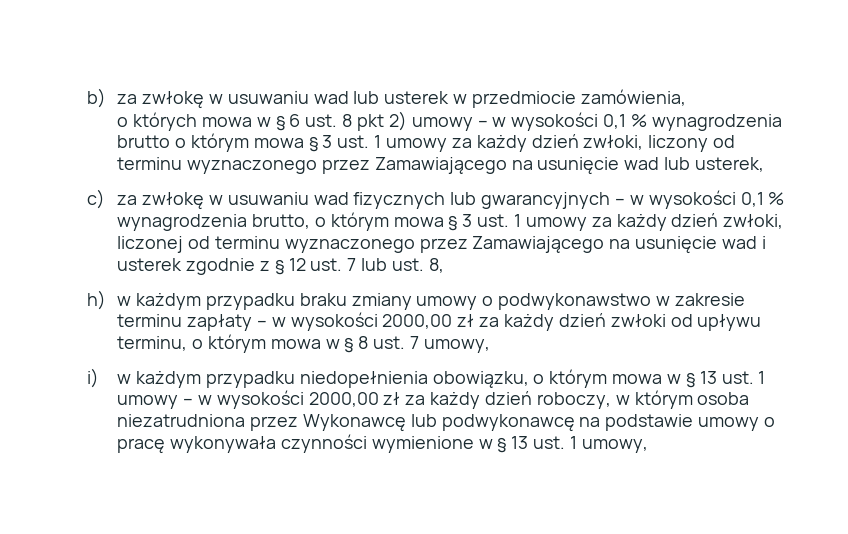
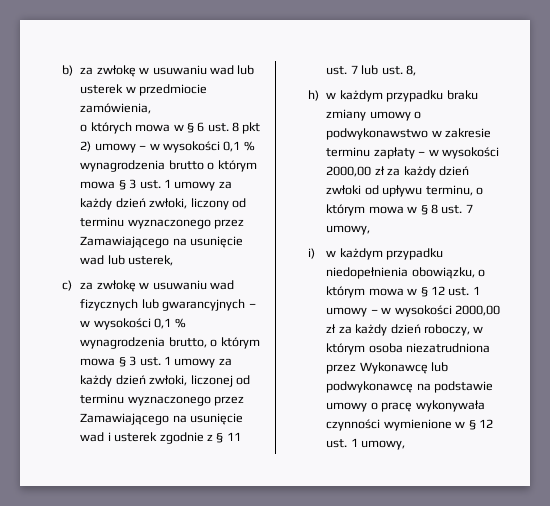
- c) za zwłokę w usuwaniu wad fizycznych lub gwarancyjnych – w wysokości 0,1 % wynagrodzenia brutto, o którym mowa § 3 ust. 1 umowy za każdy dzień zwłoki, liczonej od terminu wyznaczonego przez Zamawiającego na usunięcie wad i usterek zgodnie z § 12 ust. 7 lub ust. 8,
+ c) za zwłokę w usuwaniu wad fizycznych lub gwarancyjnych – w wysokości 0,1 % wynagrodzenia brutto, o którym mowa § 3 ust. 1 umowy za każdy dzień zwłoki, liczonej od terminu wyznaczonego przez Zamawiającego na usunięcie wad i usterek zgodnie z § 11 ust. 7 lub ust. 8,
- i) w każdym przypadku niedopełnienia obowiązku, o którym mowa w § 13 ust. 1 umowy – w wysokości 2000,00 zł za każdy dzień roboczy, w którym osoba niezatrudniona przez Wykonawcę lub podwykonawcę na podstawie umowy o pracę wykonywała czynności wymienione w § 13 ust. 1 umowy,
+ i) w każdym przypadku niedopełnienia obowiązku, o którym mowa w § 12 ust. 1 umowy – w wysokości 2000,00 zł za każdy dzień roboczy, w którym osoba niezatrudniona przez Wykonawcę lub podwykonawcę na podstawie umowy o pracę wykonywała czynności wymienione w § 12 ust. 1 umowy,

